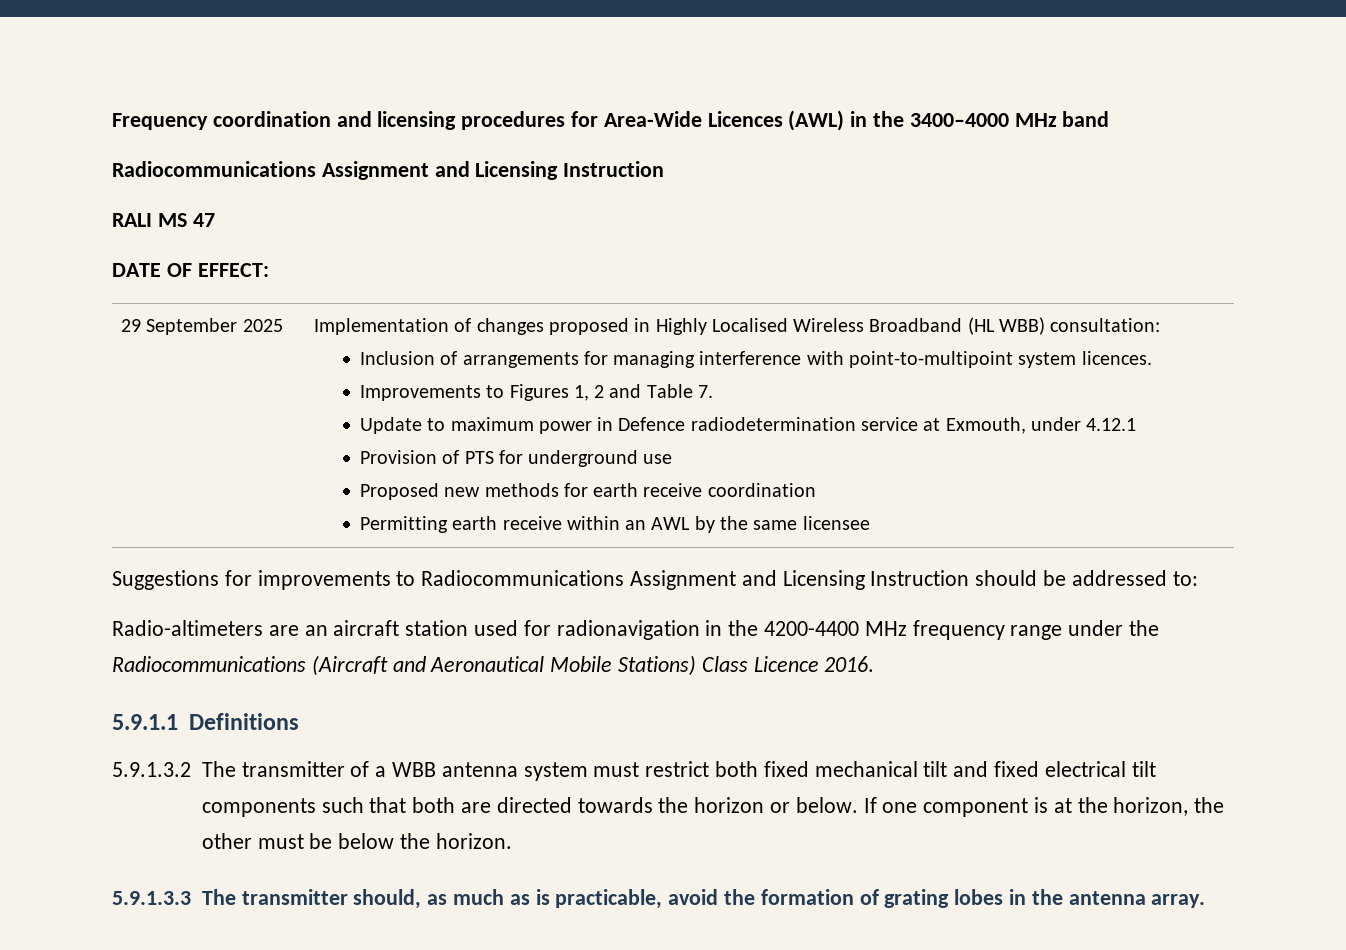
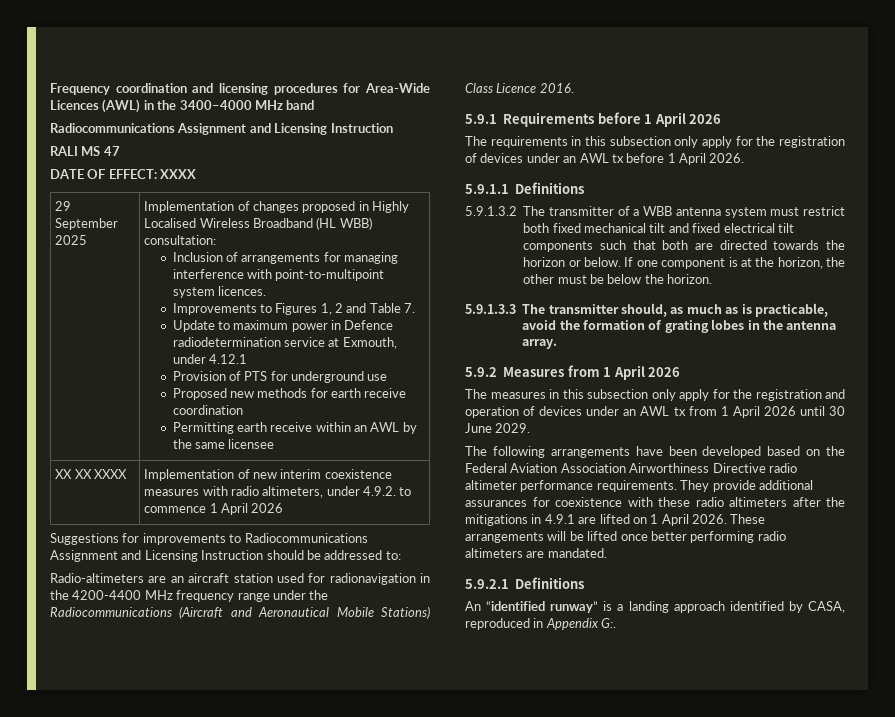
- DATE OF EFFECT:
+ DATE OF EFFECT: XXXX
+ XX XX XXXX | Implementation of new interim coexistence measures with radio altimeters, under 4.9.2. to commence 1 April 2026
+ 5.9.1 Requirements before 1 April 2026
+ The requirements in this subsection only apply for the registration of devices under an AWL tx before 1 April 2026.
+ 5.9.2 Measures from 1 April 2026
+ The measures in this subsection only apply for the registration and operation of devices under an AWL tx from 1 April 2026 until 30 June 2029.
+ The following arrangements have been developed based on the Federal Aviation Association Airworthiness Directive radio altimeter performance requirements. They provide additional assurances for coexistence with these radio altimeters after the mitigations in 4.9.1 are lifted on 1 April 2026. These arrangements will be lifted once better performing radio altimeters are mandated.
+ 5.9.2.1 Definitions
+ An “identified runway” is a landing approach identified by CASA, reproduced in Appendix G:.

